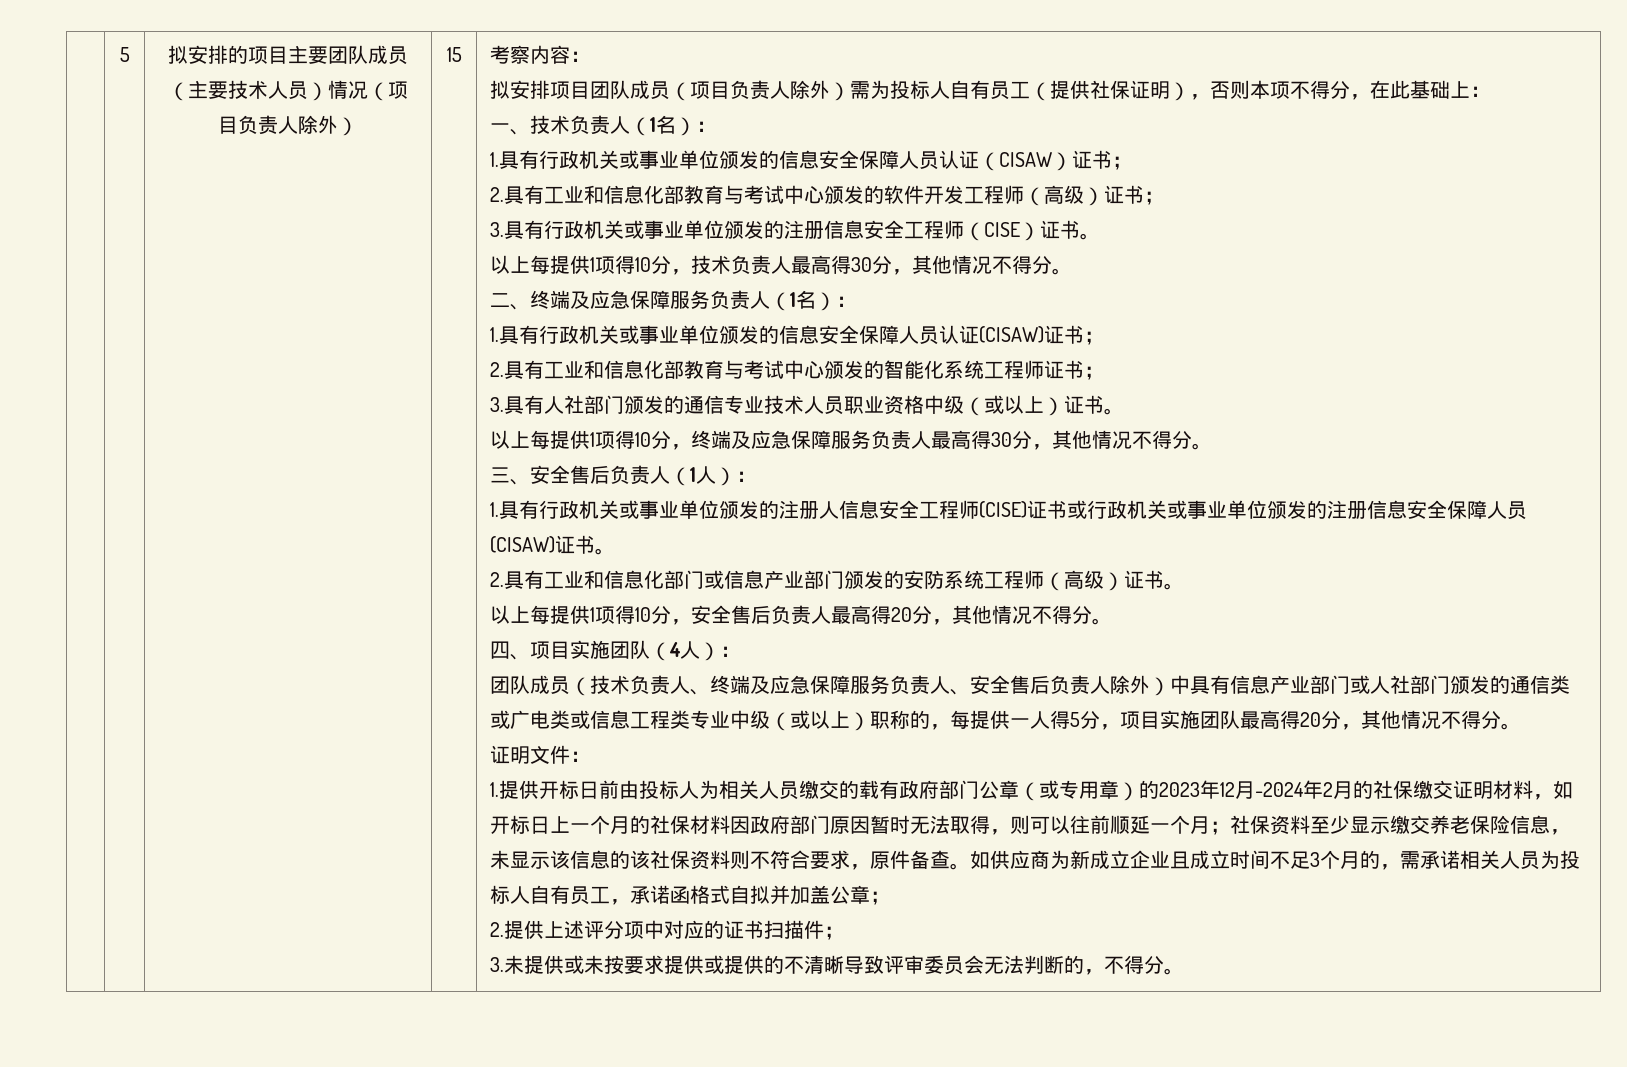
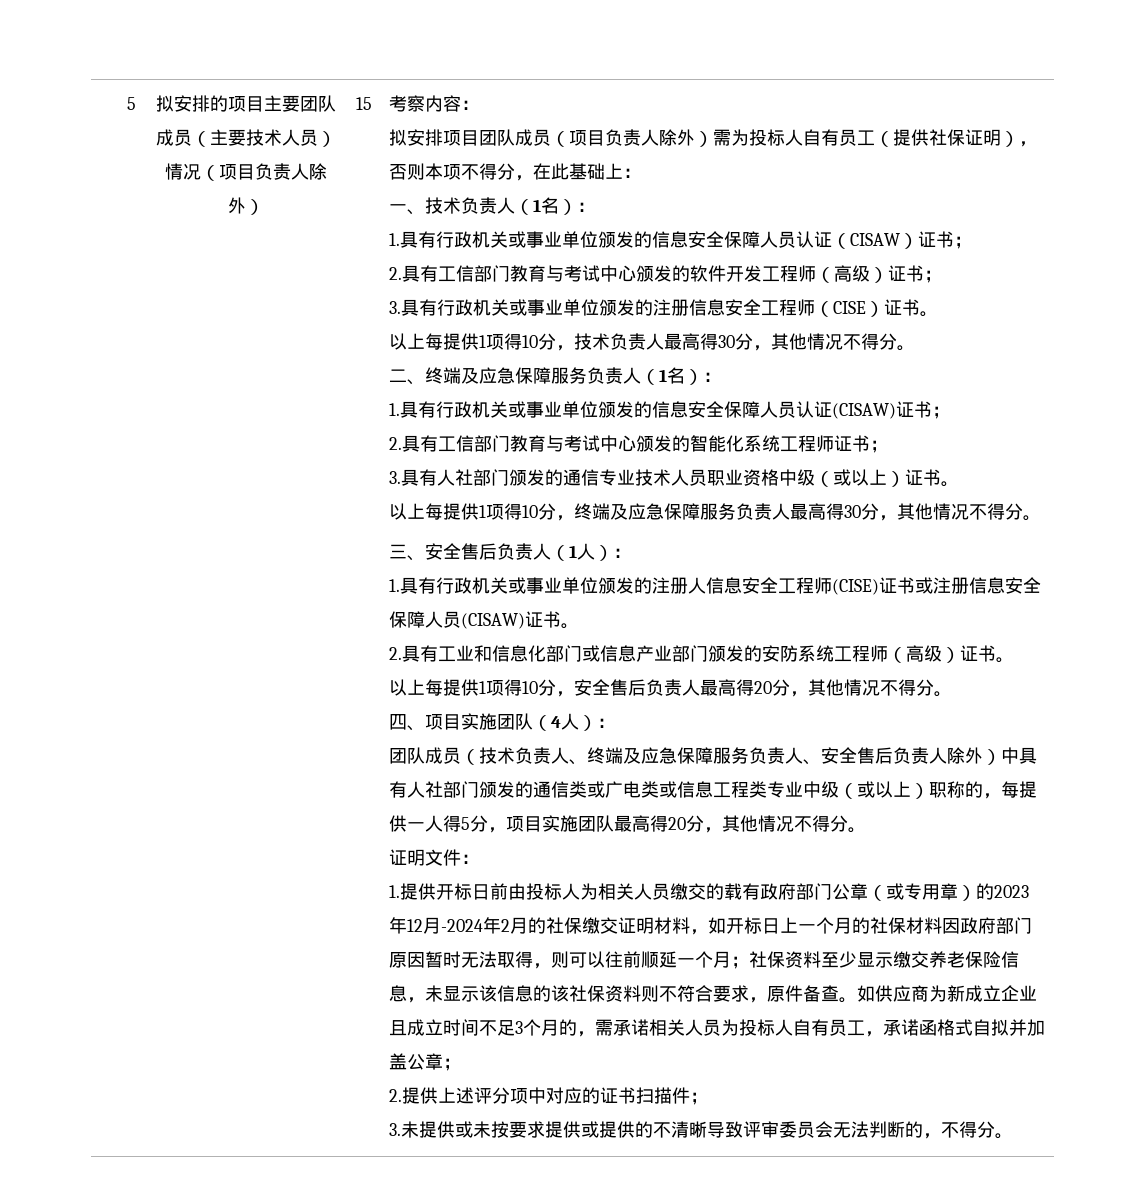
- 2.具有工业和信息化部教育与考试中心颁发的软件开发工程师（高级）证书；
+ 2.具有工信部门教育与考试中心颁发的软件开发工程师（高级）证书；
- 2.具有工业和信息化部教育与考试中心颁发的智能化系统工程师证书；
+ 2.具有工信部门教育与考试中心颁发的智能化系统工程师证书；
- 1.具有行政机关或事业单位颁发的注册人信息安全工程师(CISE)证书或行政机关或事业单位颁发的注册信息安全保障人员(CISAW)证书。
+ 1.具有行政机关或事业单位颁发的注册人信息安全工程师(CISE)证书或注册信息安全保障人员(CISAW)证书。
- 团队成员（技术负责人、终端及应急保障服务负责人、安全售后负责人除外）中具有信息产业部门或人社部门颁发的通信类或广电类或信息工程类专业中级（或以上）职称的，每提供一人得5分，项目实施团队最高得20分，其他情况不得分。
+ 团队成员（技术负责人、终端及应急保障服务负责人、安全售后负责人除外）中具有人社部门颁发的通信类或广电类或信息工程类专业中级（或以上）职称的，每提供一人得5分，项目实施团队最高得20分，其他情况不得分。

